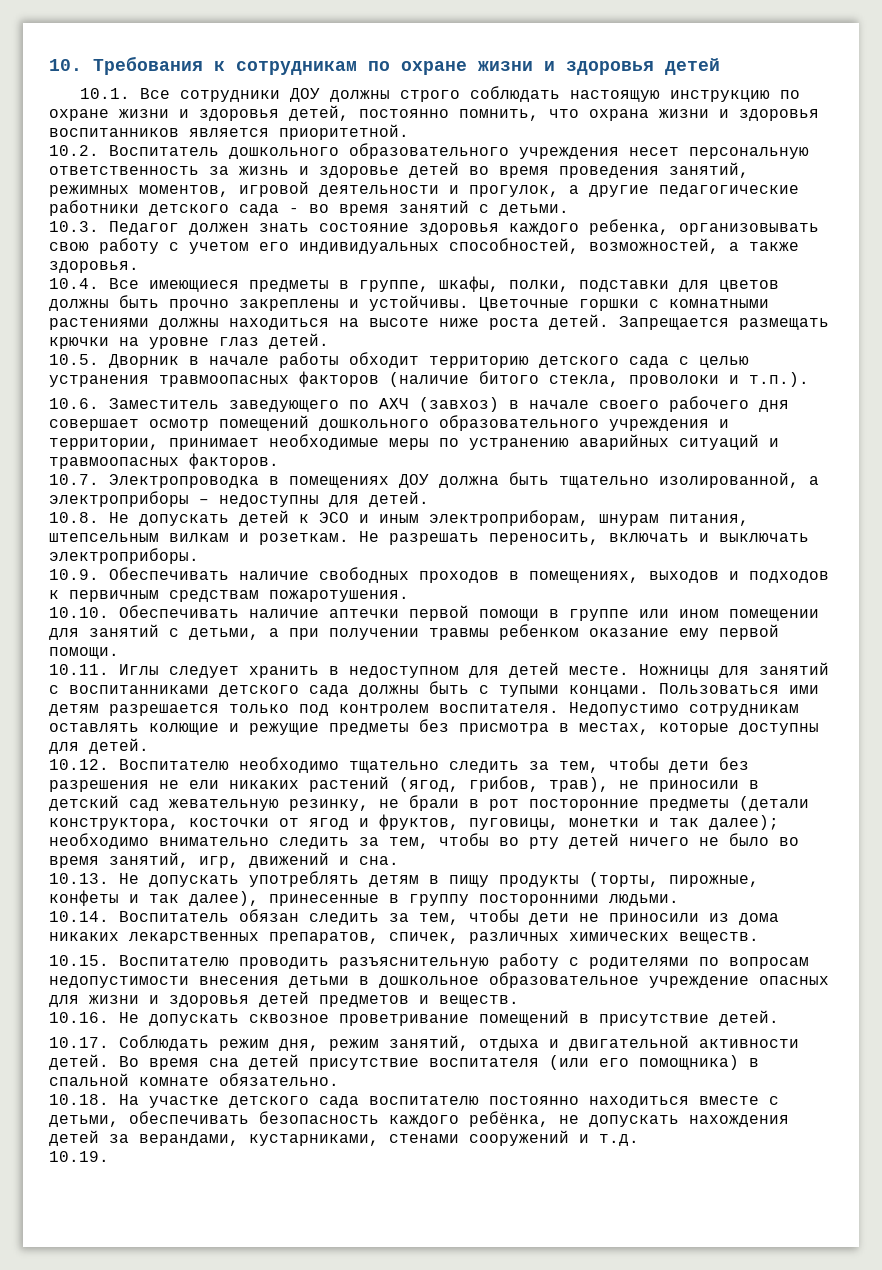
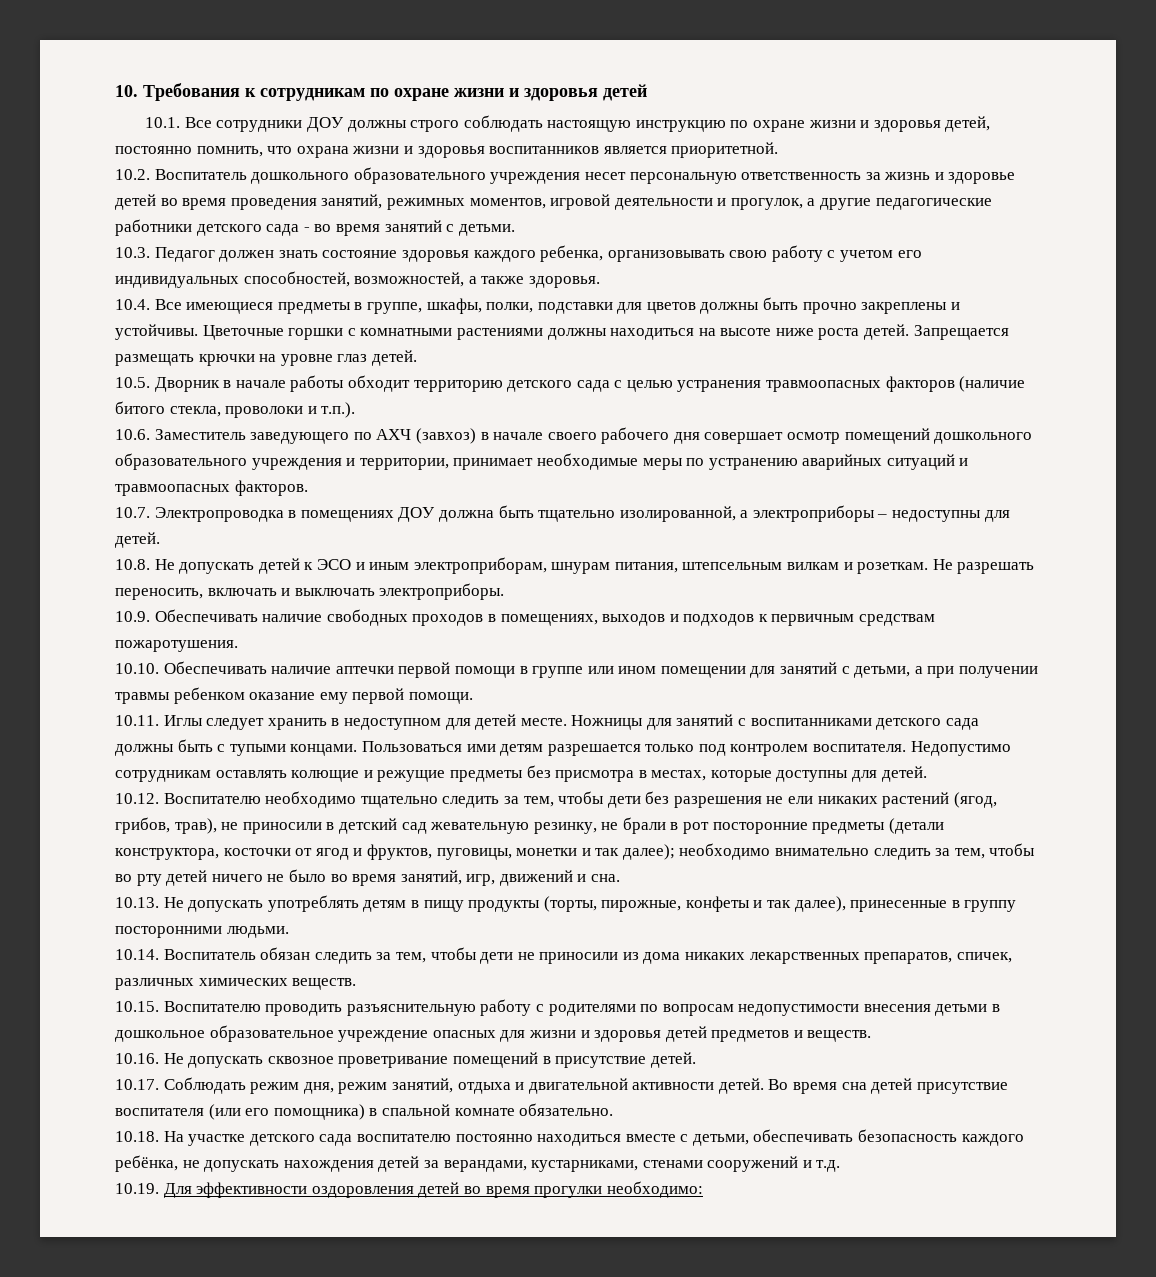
- 10.19.
+ 10.19. Для эффективности оздоровления детей во время прогулки необходимо:

